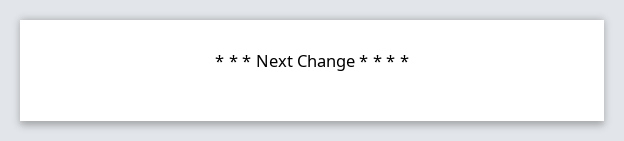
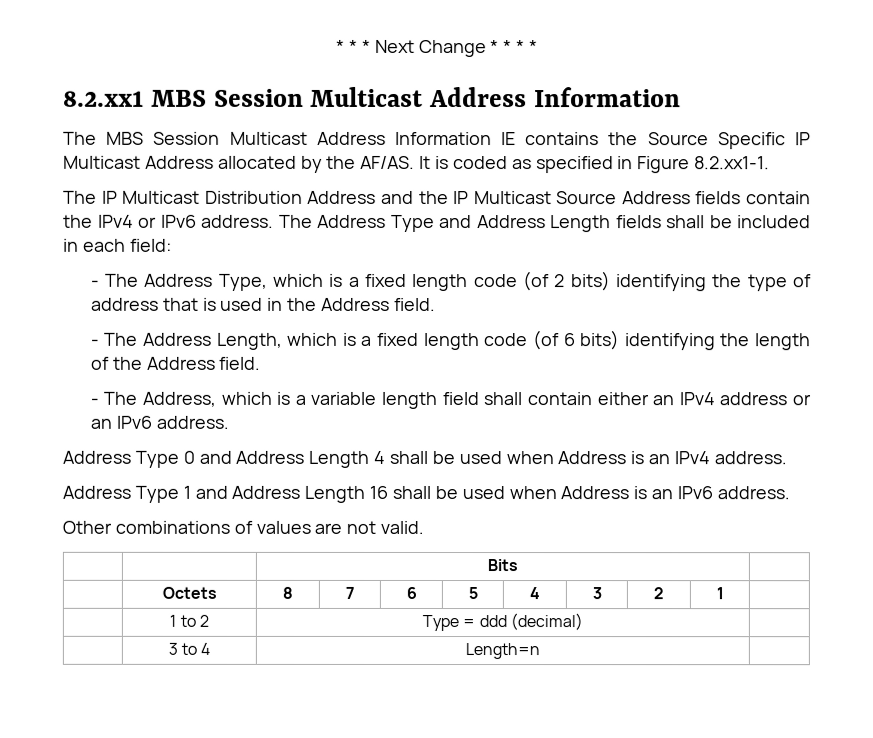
+ 8.2.xx1 MBS Session Multicast Address Information
+ The MBS Session Multicast Address Information IE contains the Source Specific IP Multicast Address allocated by the AF/AS. It is coded as specified in Figure 8.2.xx1-1.
+ The IP Multicast Distribution Address and the IP Multicast Source Address fields contain the IPv4 or IPv6 address. The Address Type and Address Length fields shall be included in each field:
+ - The Address Type, which is a fixed length code (of 2 bits) identifying the type of address that is used in the Address field.
+ - The Address Length, which is a fixed length code (of 6 bits) identifying the length of the Address field.
+ - The Address, which is a variable length field shall contain either an IPv4 address or an IPv6 address.
+ Address Type 0 and Address Length 4 shall be used when Address is an IPv4 address.
+ Address Type 1 and Address Length 16 shall be used when Address is an IPv6 address.
+ Other combinations of values are not valid.
+ | | Bits |
+ | Octets | 8 | 7 | 6 | 5 | 4 | 3 | 2 | 1 |
+ | 1 to 2 | Type = ddd (decimal) |
+ | 3 to 4 | Length=n |

